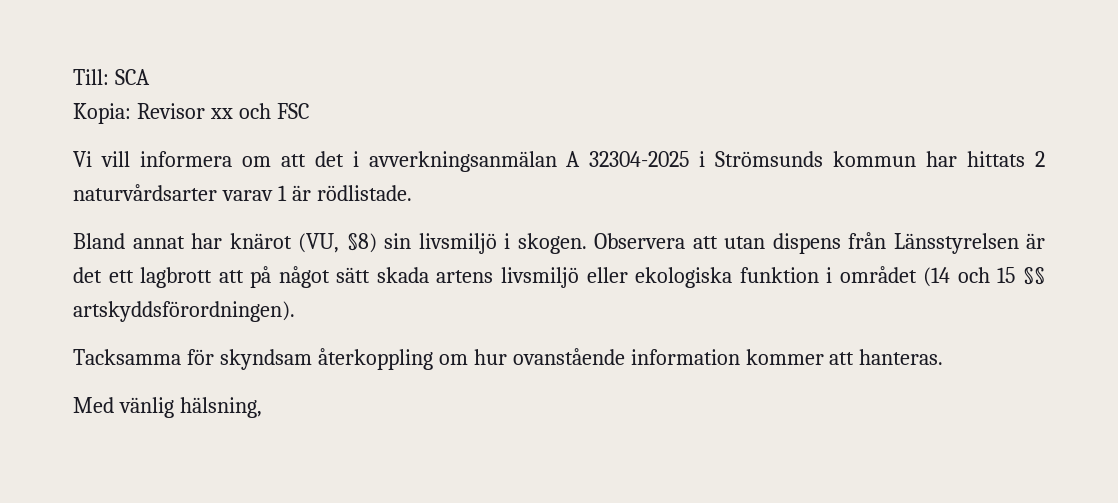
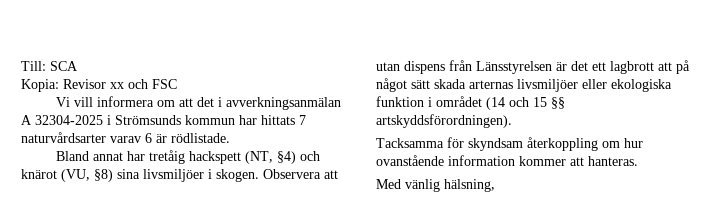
- Vi vill informera om att det i avverkningsanmälan A 32304-2025 i Strömsunds kommun har hittats 2 naturvårdsarter varav 1 är rödlistade.
+ Vi vill informera om att det i avverkningsanmälan A 32304-2025 i Strömsunds kommun har hittats 7 naturvårdsarter varav 6 är rödlistade.
- Bland annat har knärot (VU, §8) sin livsmiljö i skogen.
+ Bland annat har tretåig hackspett (NT, §4) och knärot (VU, §8) sina livsmiljöer i skogen.
- Observera att utan dispens från Länsstyrelsen är det ett lagbrott att på något sätt skada artens livsmiljö eller ekologiska funktion i området (14 och 15 §§ artskyddsförordningen).
+ Observera att utan dispens från Länsstyrelsen är det ett lagbrott att på något sätt skada arternas livsmiljöer eller ekologiska funktion i området (14 och 15 §§ artskyddsförordningen).

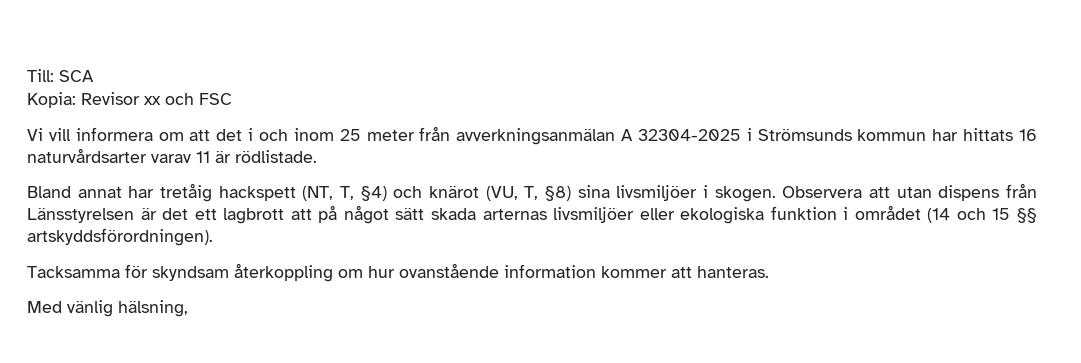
- Vi vill informera om att det i avverkningsanmälan A 32304-2025 i Strömsunds kommun har hittats 7 naturvårdsarter varav 6 är rödlistade.
+ Vi vill informera om att det i och inom 25 meter från avverkningsanmälan A 32304-2025 i Strömsunds kommun har hittats 16 naturvårdsarter varav 11 är rödlistade.
- Bland annat har tretåig hackspett (NT, §4) och knärot (VU, §8) sina livsmiljöer i skogen.
+ Bland annat har tretåig hackspett (NT, T, §4) och knärot (VU, T, §8) sina livsmiljöer i skogen.

